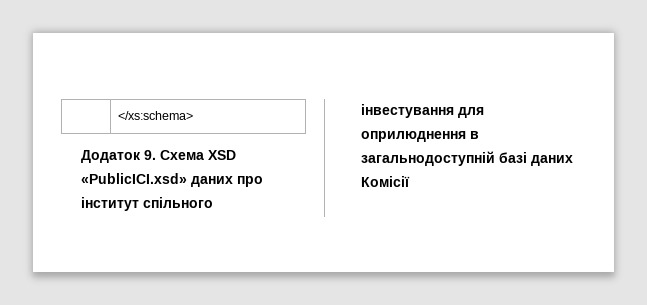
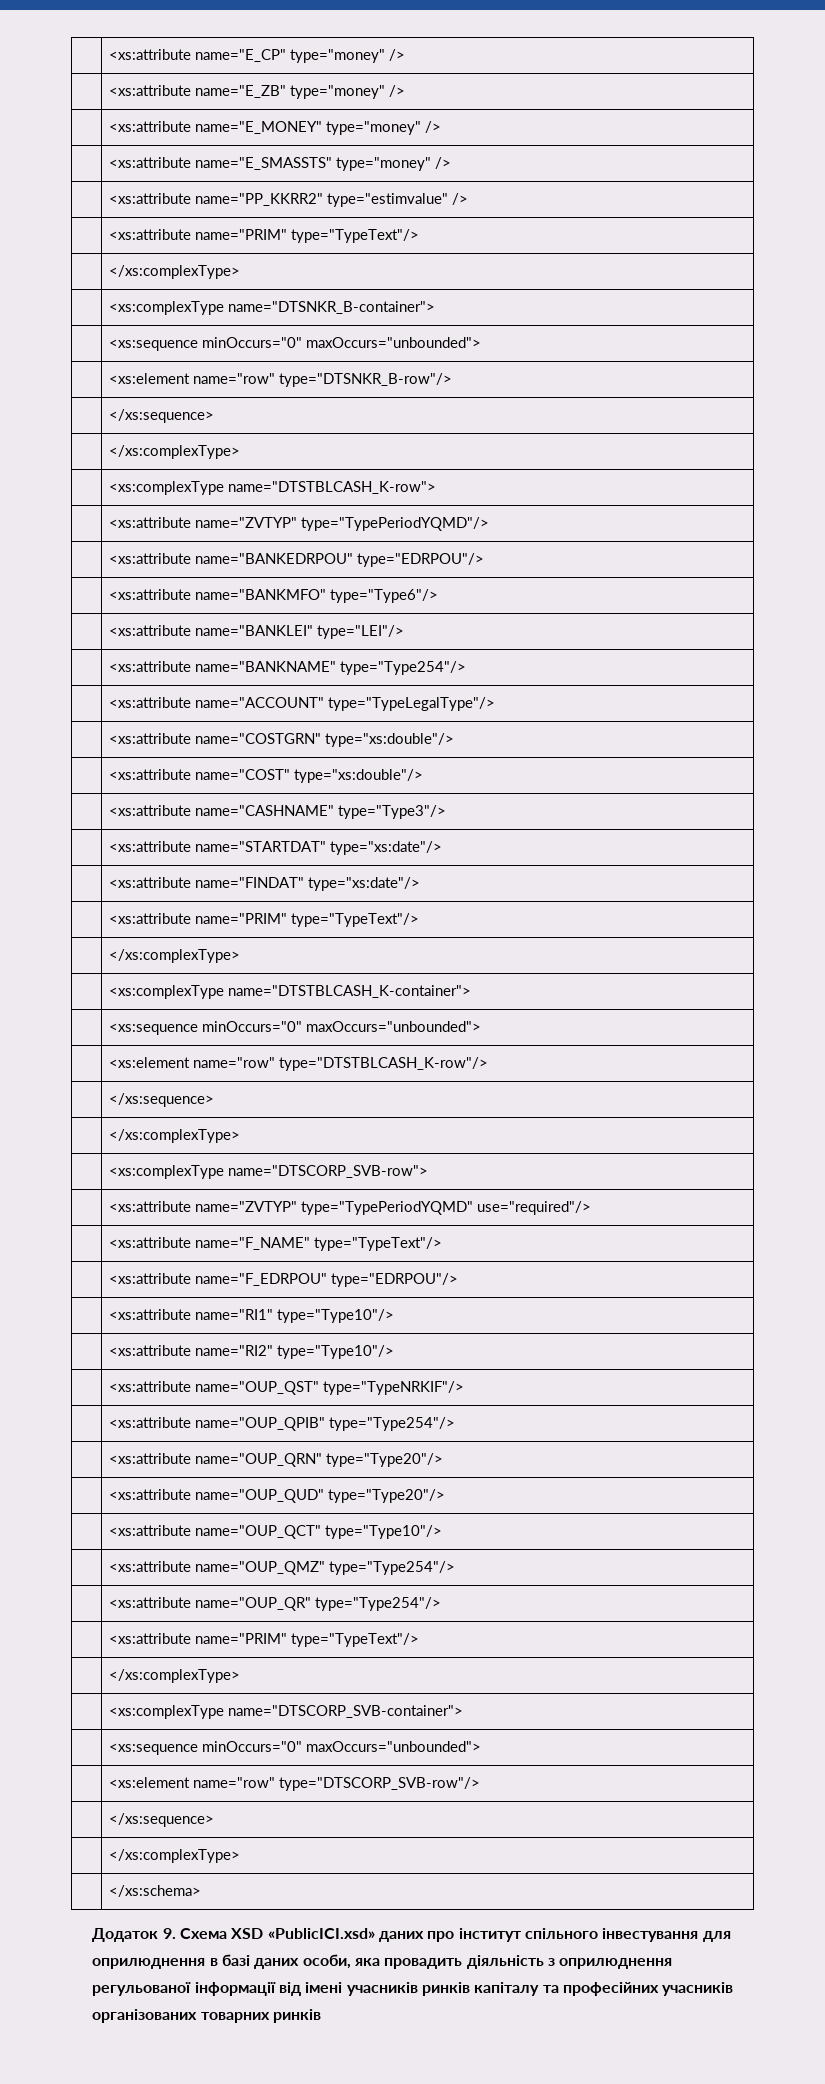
+ | <xs:attribute name="E_CP" type="money" />
+ | <xs:attribute name="E_ZB" type="money" />
+ | <xs:attribute name="E_MONEY" type="money" />
+ | <xs:attribute name="E_SMASSTS" type="money" />
+ | <xs:attribute name="PP_KKRR2" type="estimvalue" />
+ | <xs:attribute name="PRIM" type="TypeText"/>
+ | </xs:complexType>
+ | <xs:complexType name="DTSNKR_B-container">
+ | <xs:sequence minOccurs="0" maxOccurs="unbounded">
+ | <xs:element name="row" type="DTSNKR_B-row"/>
+ | </xs:sequence>
+ | </xs:complexType>
+ | <xs:complexType name="DTSTBLCASH_K-row">
+ | <xs:attribute name="ZVTYP" type="TypePeriodYQMD"/>
+ | <xs:attribute name="BANKEDRPOU" type="EDRPOU"/>
+ | <xs:attribute name="BANKMFO" type="Type6"/>
+ | <xs:attribute name="BANKLEI" type="LEI"/>
+ | <xs:attribute name="BANKNAME" type="Type254"/>
+ | <xs:attribute name="ACCOUNT" type="TypeLegalType"/>
+ | <xs:attribute name="COSTGRN" type="xs:double"/>
+ | <xs:attribute name="COST" type="xs:double"/>
+ | <xs:attribute name="CASHNAME" type="Type3"/>
+ | <xs:attribute name="STARTDAT" type="xs:date"/>
+ | <xs:attribute name="FINDAT" type="xs:date"/>
+ | <xs:attribute name="PRIM" type="TypeText"/>
+ | </xs:complexType>
+ | <xs:complexType name="DTSTBLCASH_K-container">
+ | <xs:sequence minOccurs="0" maxOccurs="unbounded">
+ | <xs:element name="row" type="DTSTBLCASH_K-row"/>
+ | </xs:sequence>
+ | </xs:complexType>
+ | <xs:complexType name="DTSCORP_SVB-row">
+ | <xs:attribute name="ZVTYP" type="TypePeriodYQMD" use="required"/>
+ | <xs:attribute name="F_NAME" type="TypeText"/>
+ | <xs:attribute name="F_EDRPOU" type="EDRPOU"/>
+ | <xs:attribute name="RI1" type="Type10"/>
+ | <xs:attribute name="RI2" type="Type10"/>
+ | <xs:attribute name="OUP_QST" type="TypeNRKIF"/>
+ | <xs:attribute name="OUP_QPIB" type="Type254"/>
+ | <xs:attribute name="OUP_QRN" type="Type20"/>
+ | <xs:attribute name="OUP_QUD" type="Type20"/>
+ | <xs:attribute name="OUP_QCT" type="Type10"/>
+ | <xs:attribute name="OUP_QMZ" type="Type254"/>
+ | <xs:attribute name="OUP_QR" type="Type254"/>
+ | <xs:attribute name="PRIM" type="TypeText"/>
+ | </xs:complexType>
+ | <xs:complexType name="DTSCORP_SVB-container">
+ | <xs:sequence minOccurs="0" maxOccurs="unbounded">
+ | <xs:element name="row" type="DTSCORP_SVB-row"/>
+ | </xs:sequence>
+ | </xs:complexType>
- Додаток 9. Схема XSD «PublicICI.xsd» даних про інститут спільного інвестування для оприлюднення в загальнодоступній базі даних Комісії
+ Додаток 9. Схема XSD «PublicICI.xsd» даних про інститут спільного інвестування для оприлюднення в базі даних особи, яка провадить діяльність з оприлюднення регульованої інформації від імені учасників ринків капіталу та професійних учасників організованих товарних ринків

